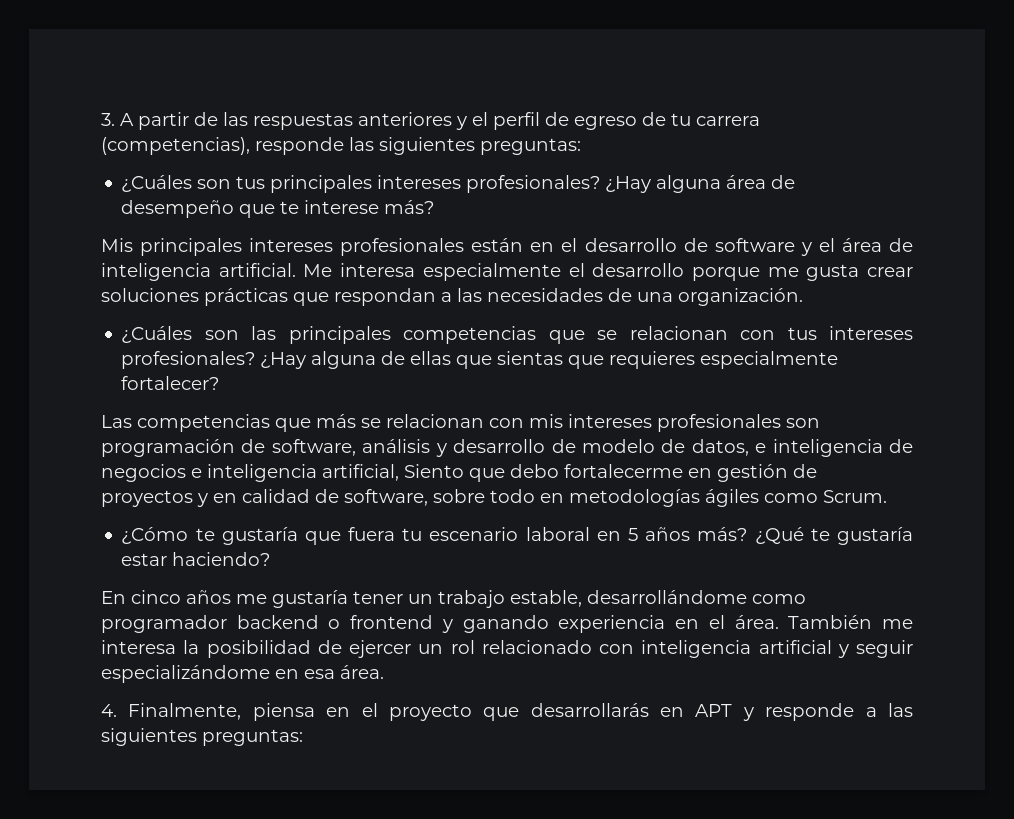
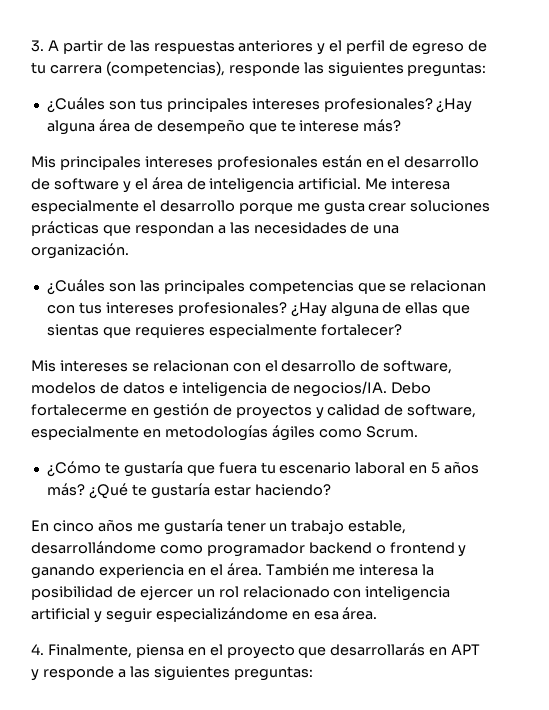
- Las competencias que más se relacionan con mis intereses profesionales son programación de software, análisis y desarrollo de modelo de datos, e inteligencia de negocios e inteligencia artificial, Siento que debo fortalecerme en gestión de proyectos y en calidad de software, sobre todo en metodologías ágiles como Scrum.
+ Mis intereses se relacionan con el desarrollo de software, modelos de datos e inteligencia de negocios/IA. Debo fortalecerme en gestión de proyectos y calidad de software, especialmente en metodologías ágiles como Scrum.

